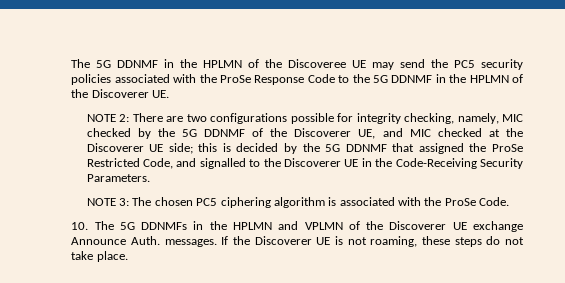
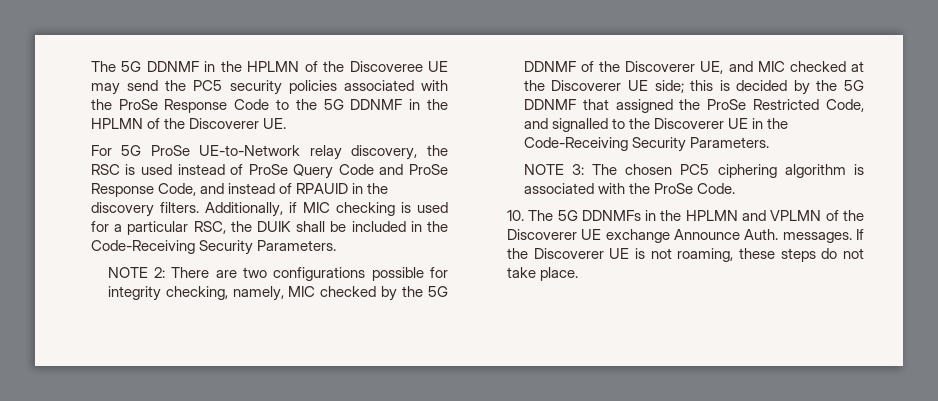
+ For 5G ProSe UE-to-Network relay discovery, the RSC is used instead of ProSe Query Code and ProSe Response Code, and instead of RPAUID in the discovery filters. Additionally, if MIC checking is used for a particular RSC, the DUIK shall be included in the Code-Receiving Security Parameters.

